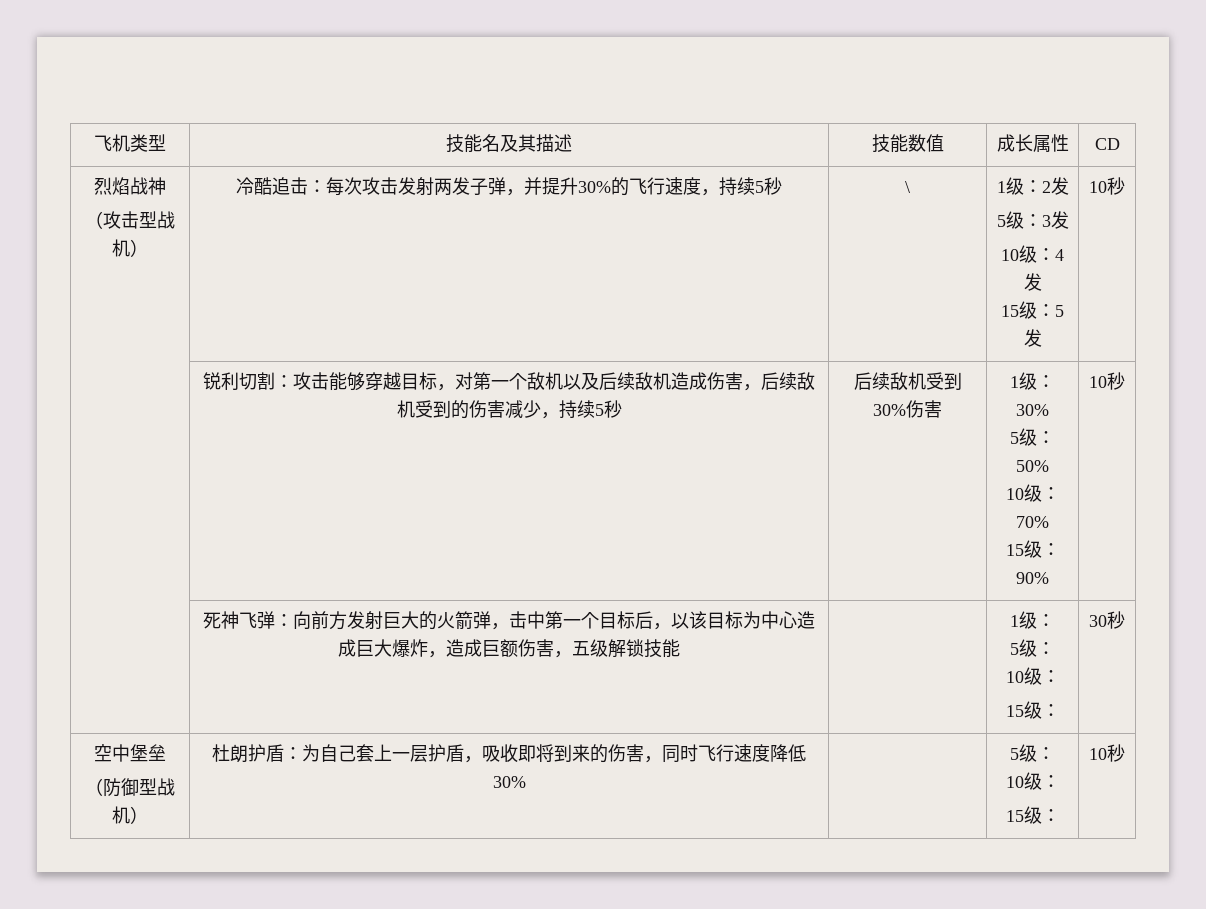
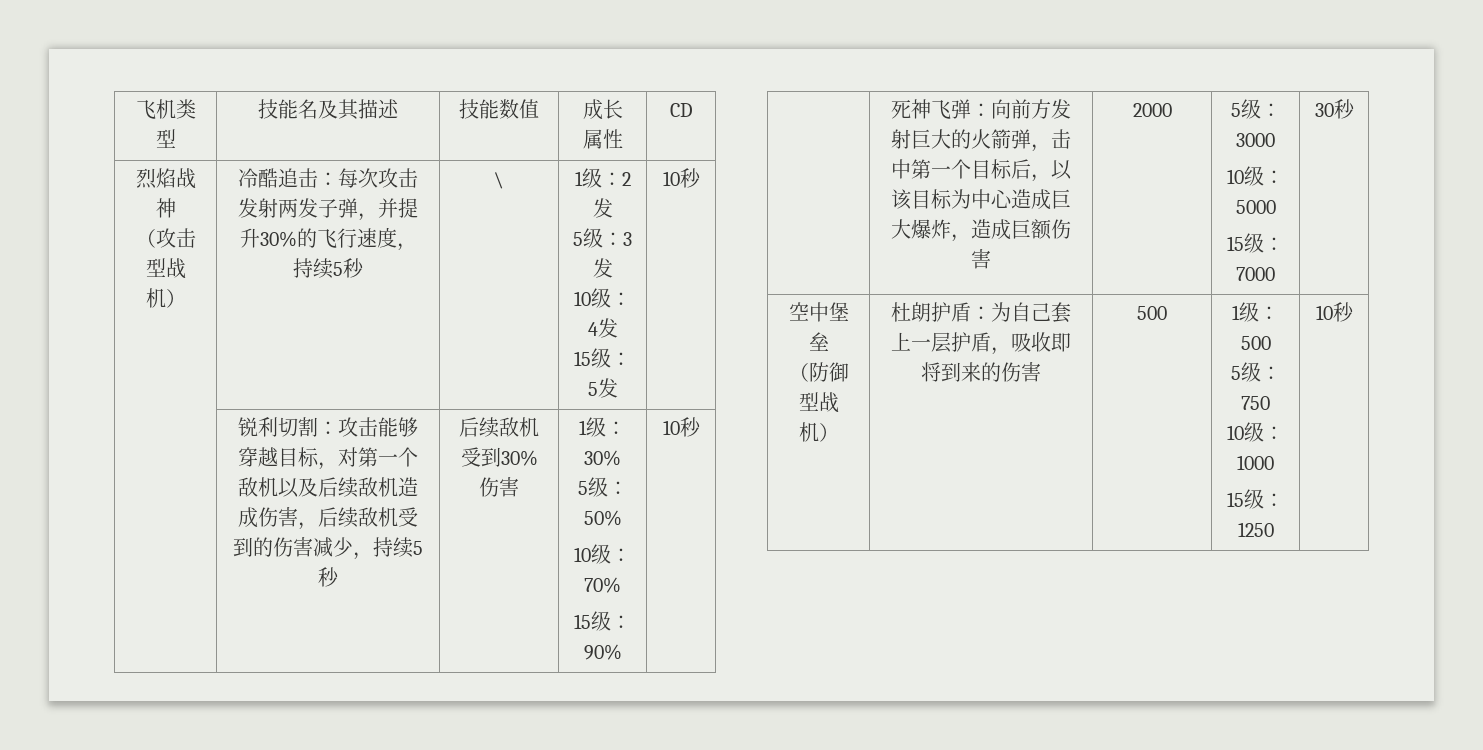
- | 死神飞弹：向前方发射巨大的火箭弹，击中第一个目标后，以该目标为中心造成巨大爆炸，造成巨额伤害，五级解锁技能 | | 1级：
- 5级：
- 10级：
- 15级： | 30秒
+ | 死神飞弹：向前方发射巨大的火箭弹，击中第一个目标后，以该目标为中心造成巨大爆炸，造成巨额伤害 | 2000 | 5级：3000
+ 10级：5000
+ 15级：7000 | 30秒
  空中堡垒
- （防御型战机） | 杜朗护盾：为自己套上一层护盾，吸收即将到来的伤害，同时飞行速度降低30% | | 5级：
- 10级：
- 15级： | 10秒
+ （防御型战机） | 杜朗护盾：为自己套上一层护盾，吸收即将到来的伤害 | 500 | 1级：500
+ 5级：750
+ 10级：1000
+ 15级：1250 | 10秒

